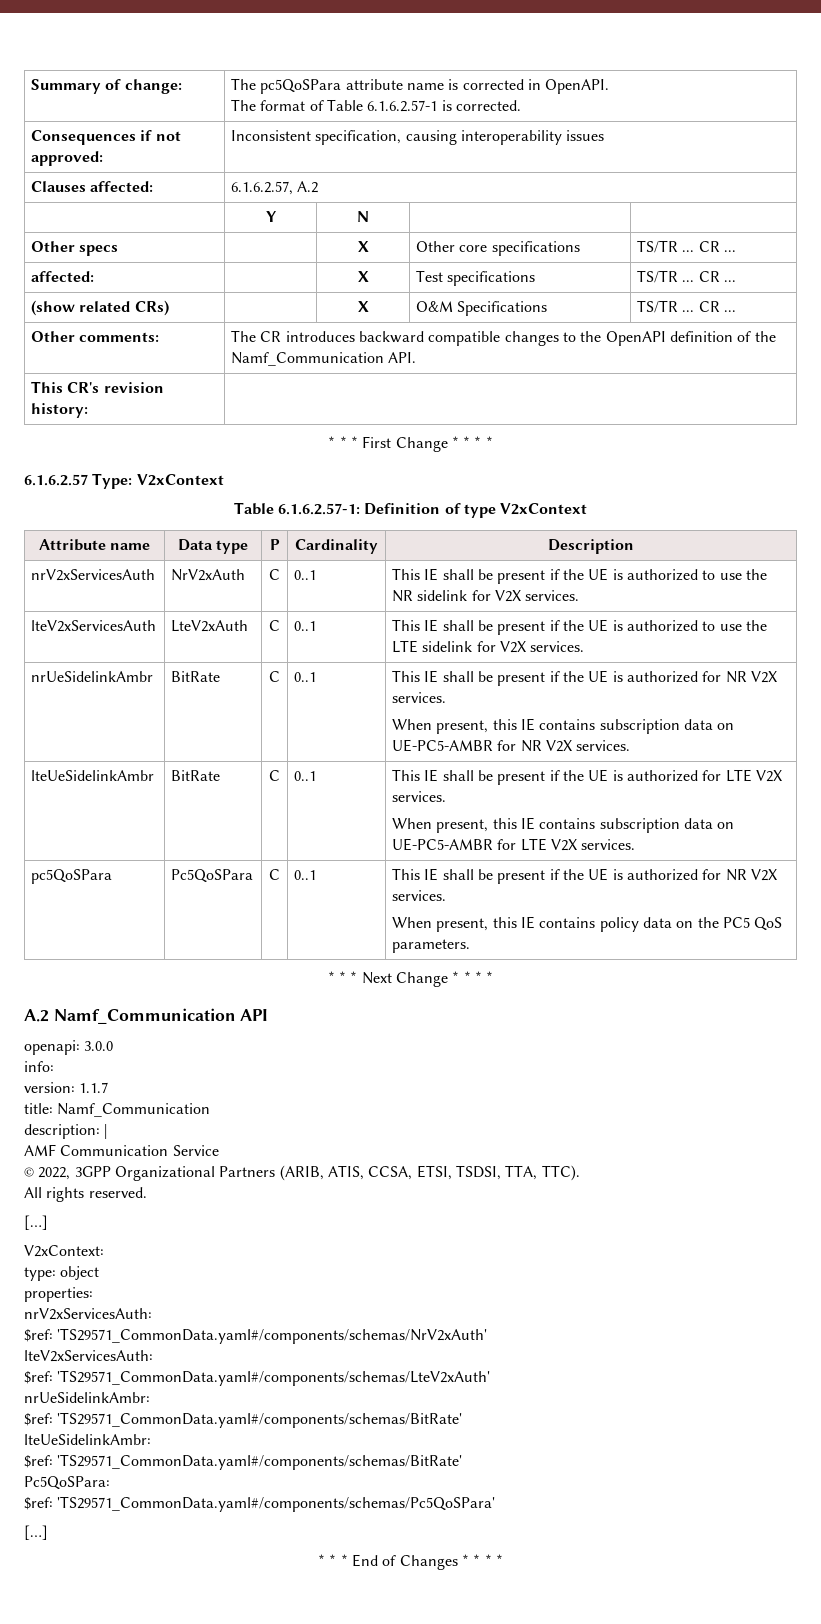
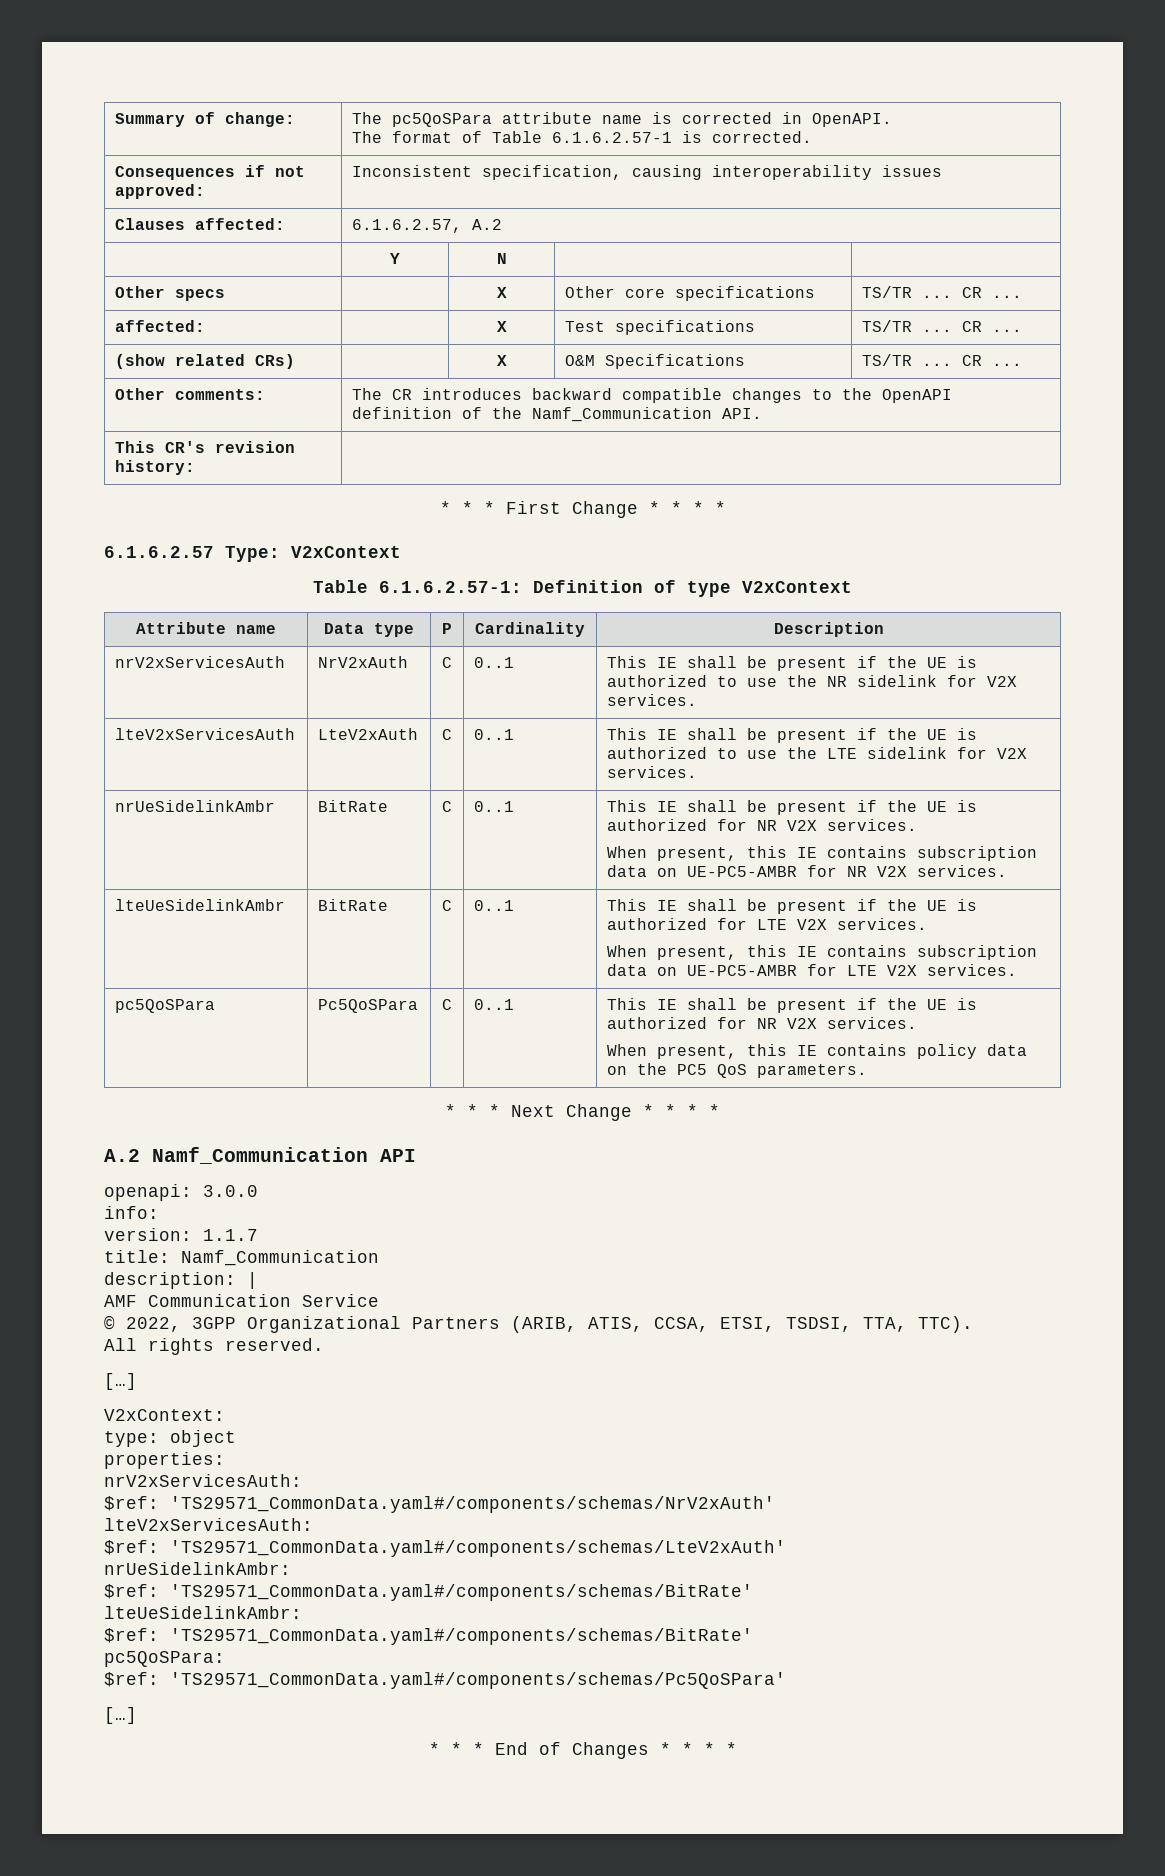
- Pc5QoSPara:
+ pc5QoSPara:

